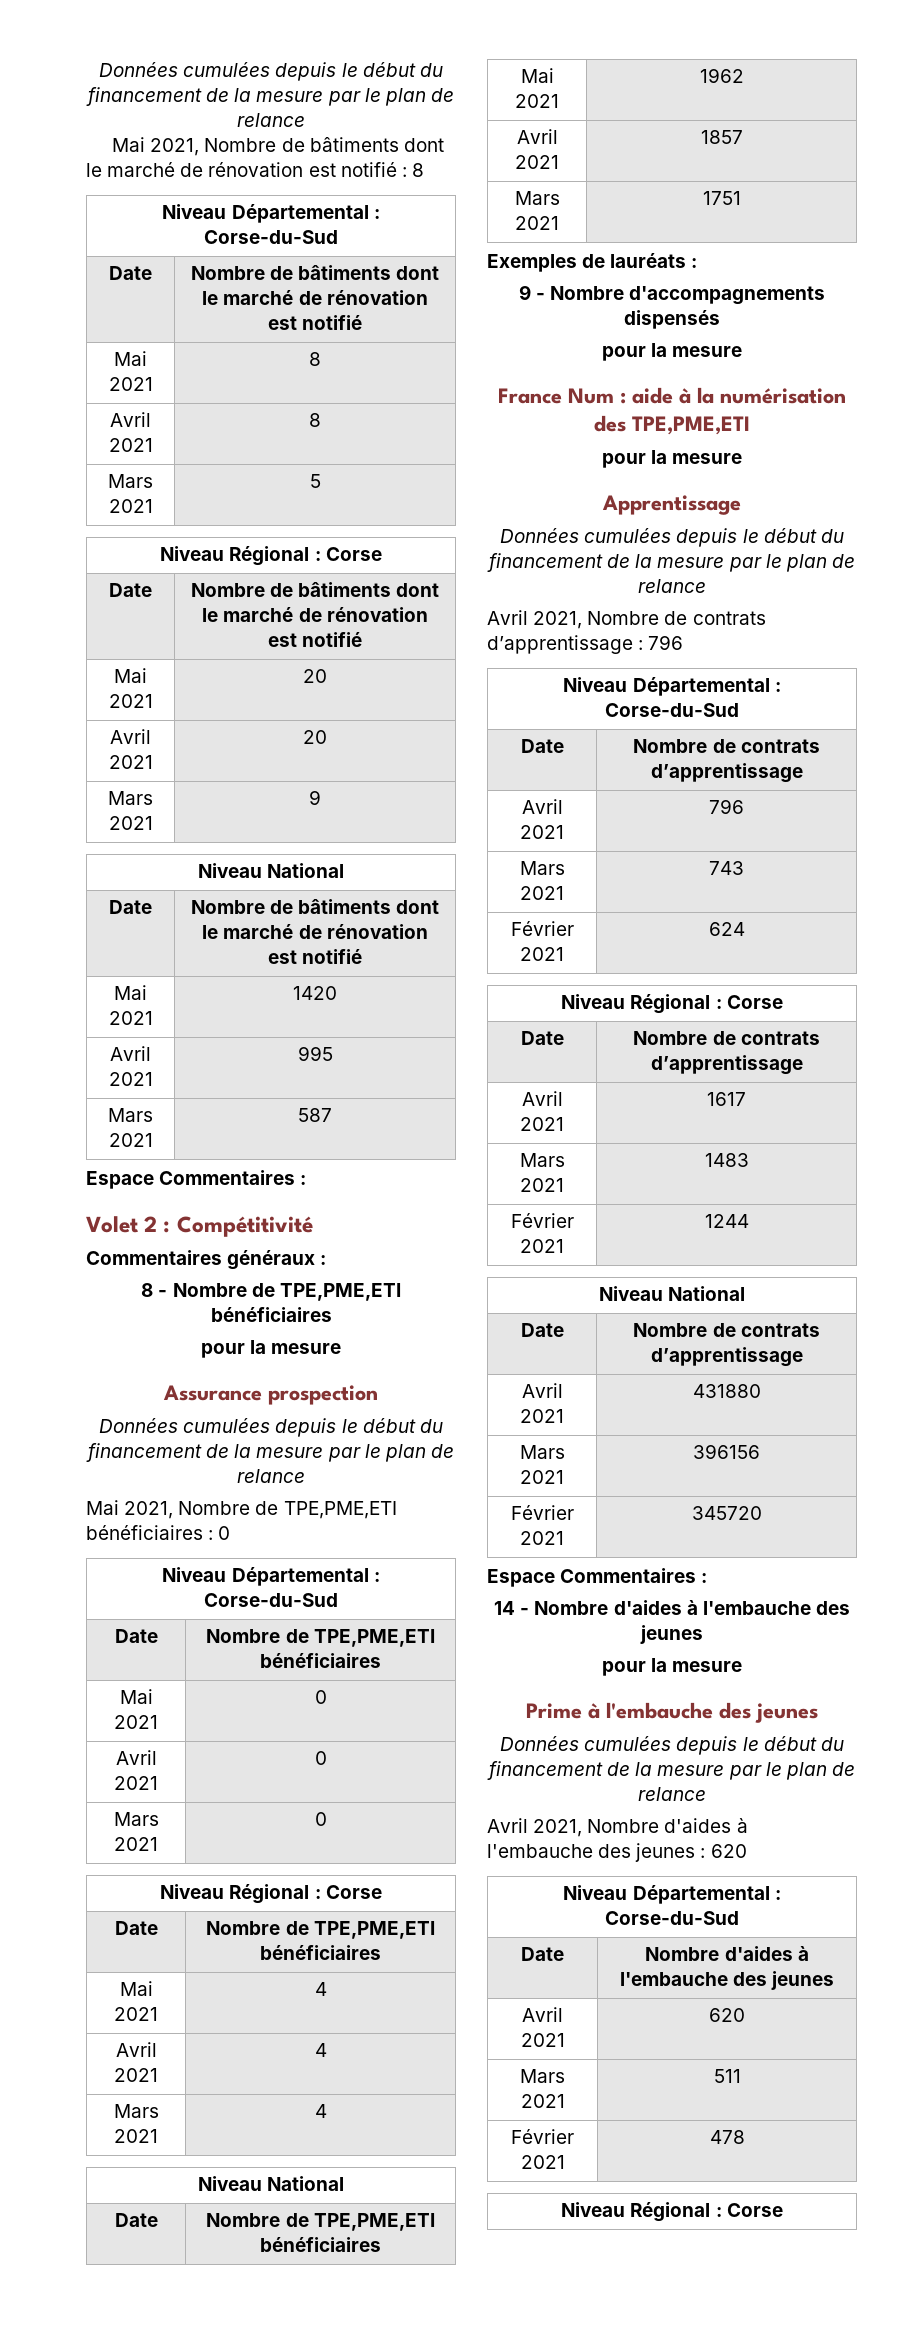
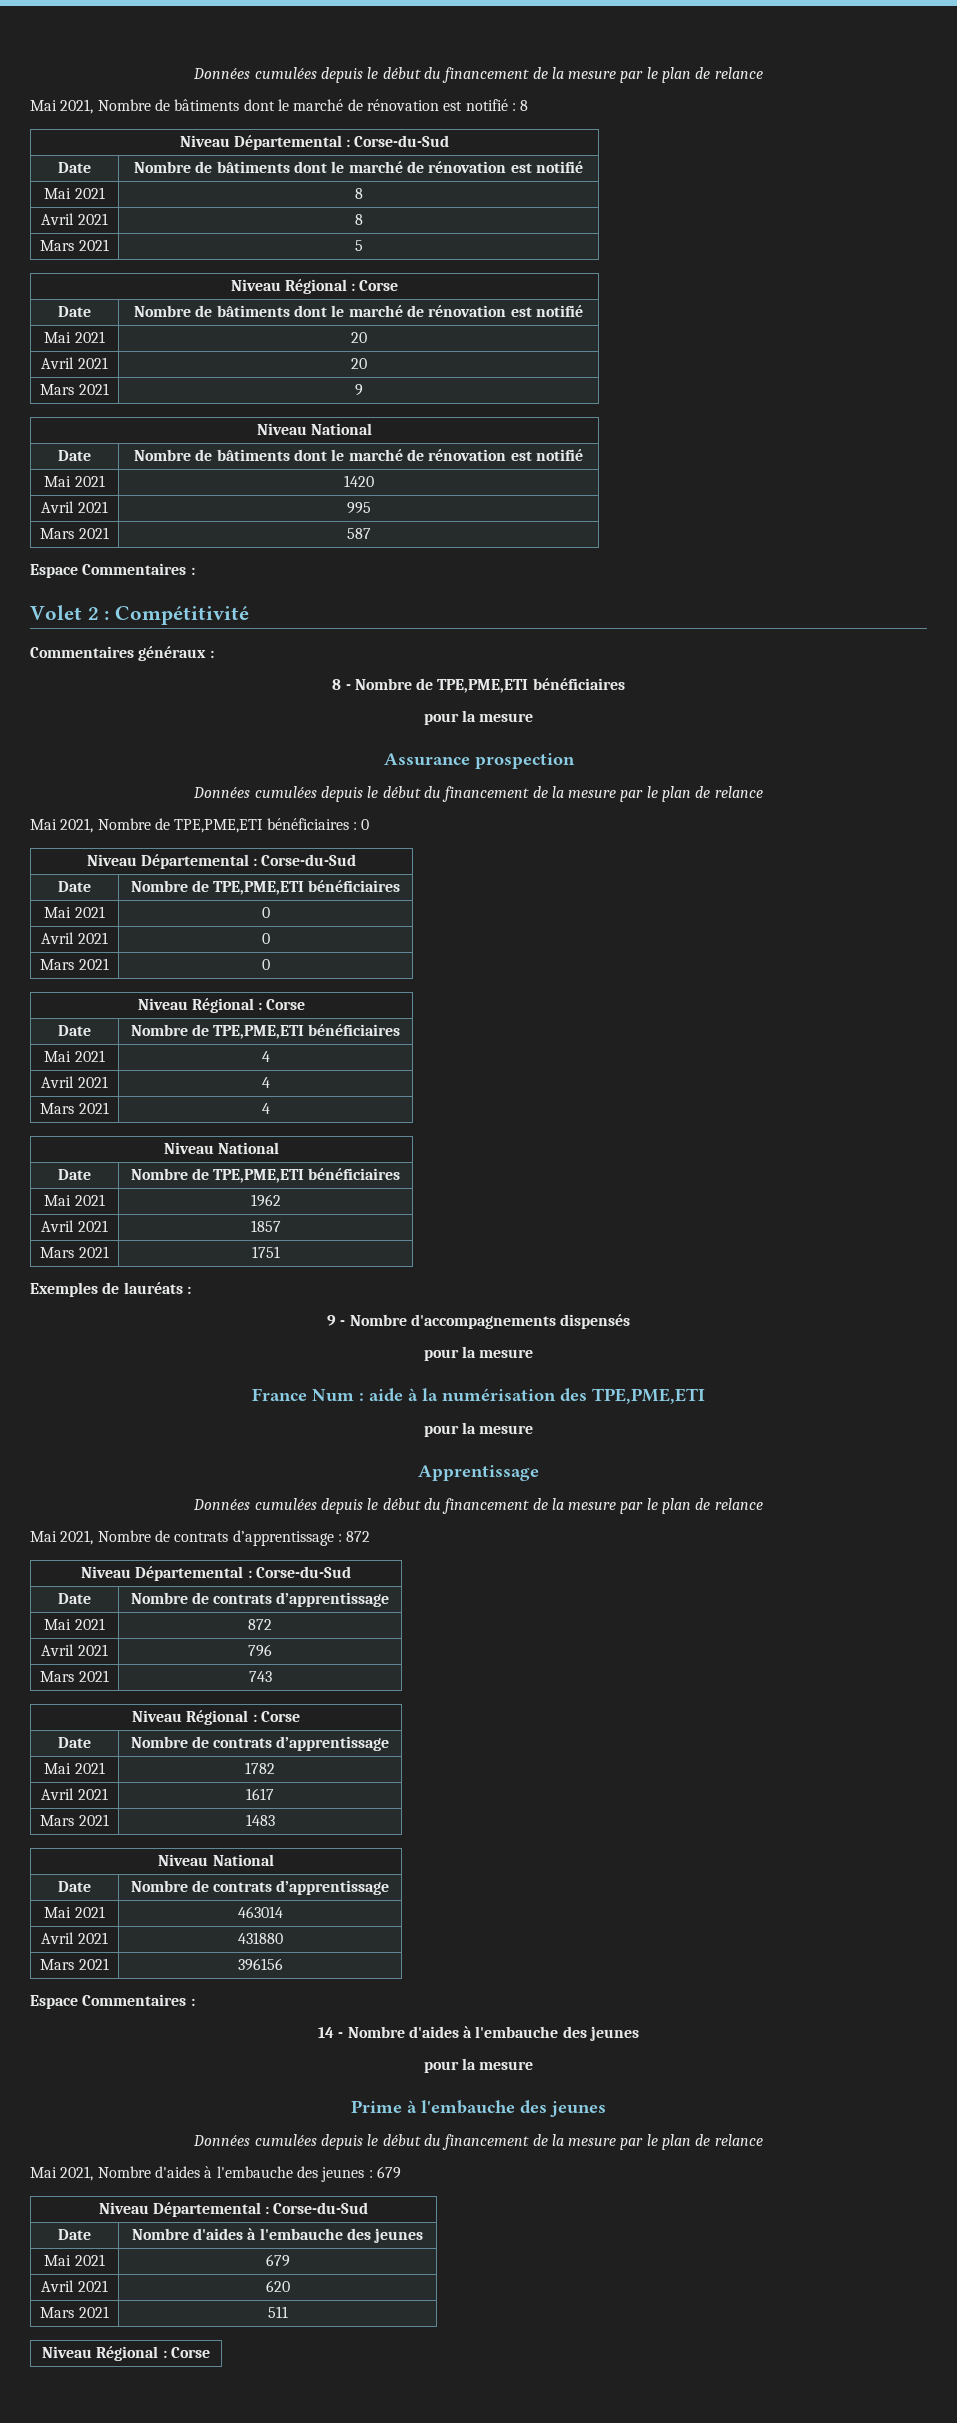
- Avril 2021, Nombre de contrats d’apprentissage : 796
+ Mai 2021, Nombre de contrats d’apprentissage : 872
+ Mai 2021 | 872
- Février 2021 | 624
+ Mai 2021 | 1782
- Février 2021 | 1244
+ Mai 2021 | 463014
- Février 2021 | 345720
- Avril 2021, Nombre d'aides à l'embauche des jeunes : 620
+ Mai 2021, Nombre d'aides à l'embauche des jeunes : 679
+ Mai 2021 | 679
- Février 2021 | 478

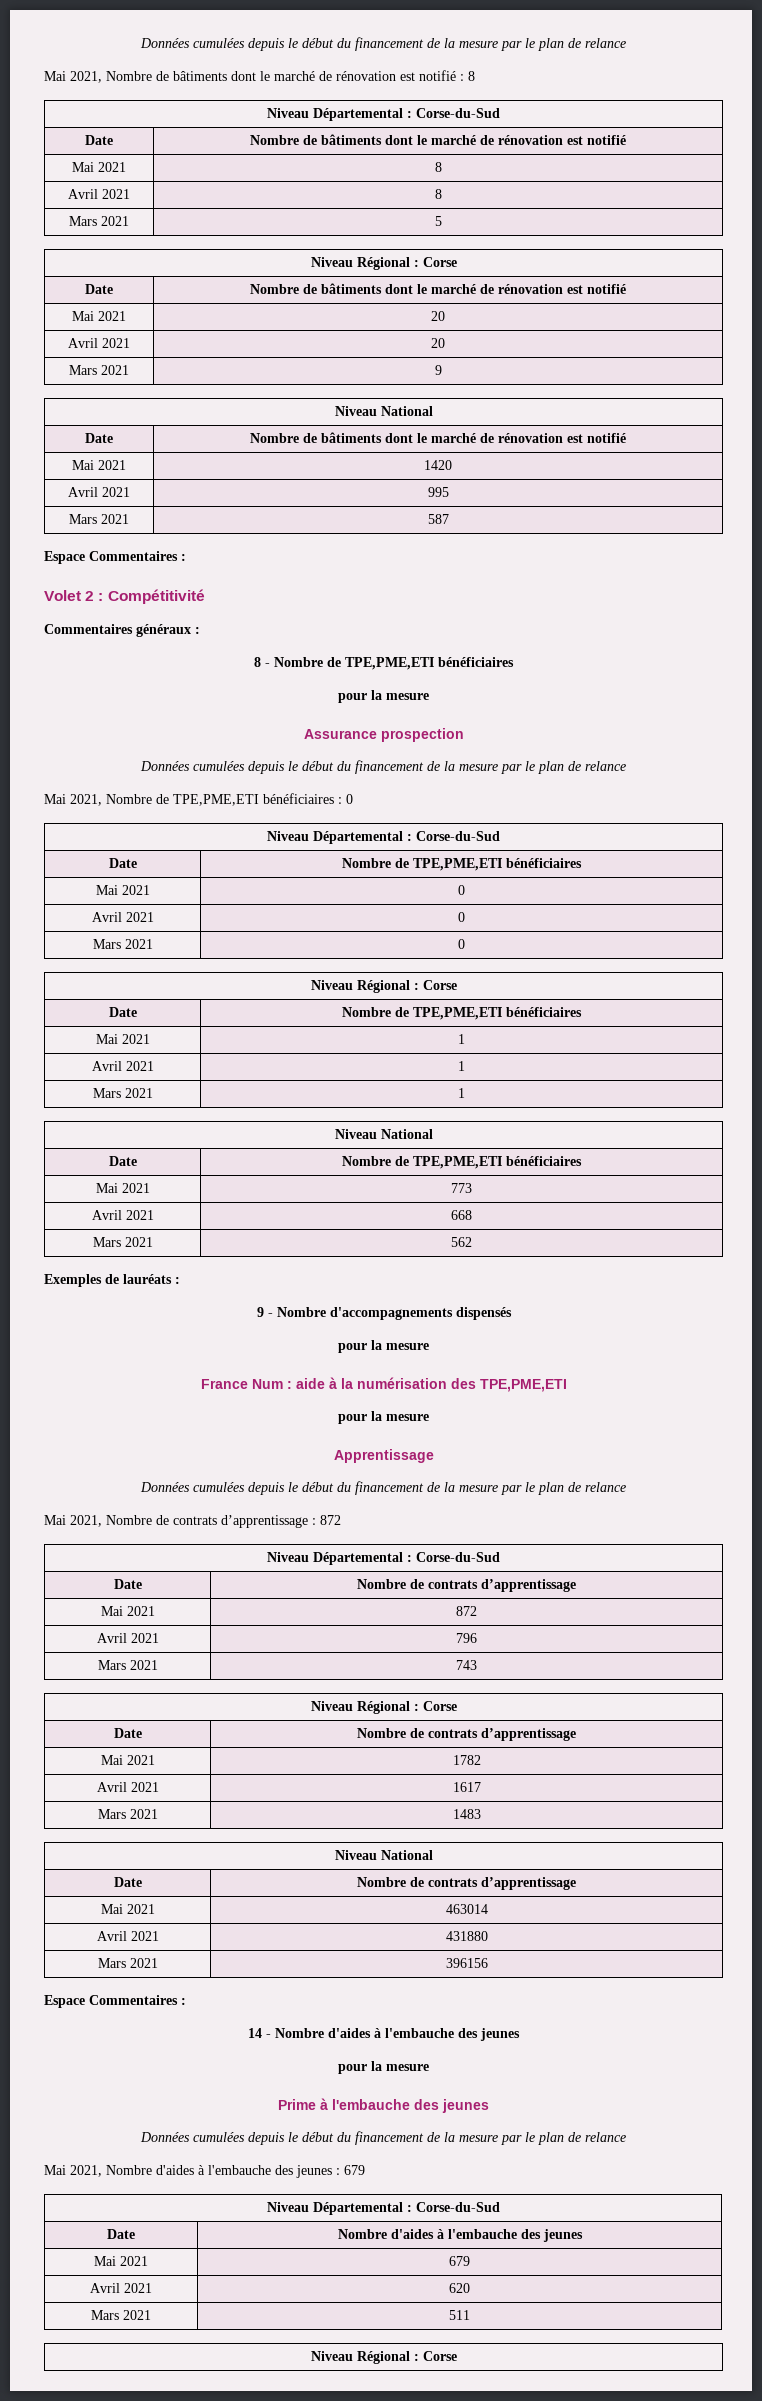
- Mai 2021 | 4
- Avril 2021 | 4
- Mars 2021 | 4
+ Mai 2021 | 1
+ Avril 2021 | 1
+ Mars 2021 | 1
- Mai 2021 | 1962
- Avril 2021 | 1857
- Mars 2021 | 1751
+ Mai 2021 | 773
+ Avril 2021 | 668
+ Mars 2021 | 562

